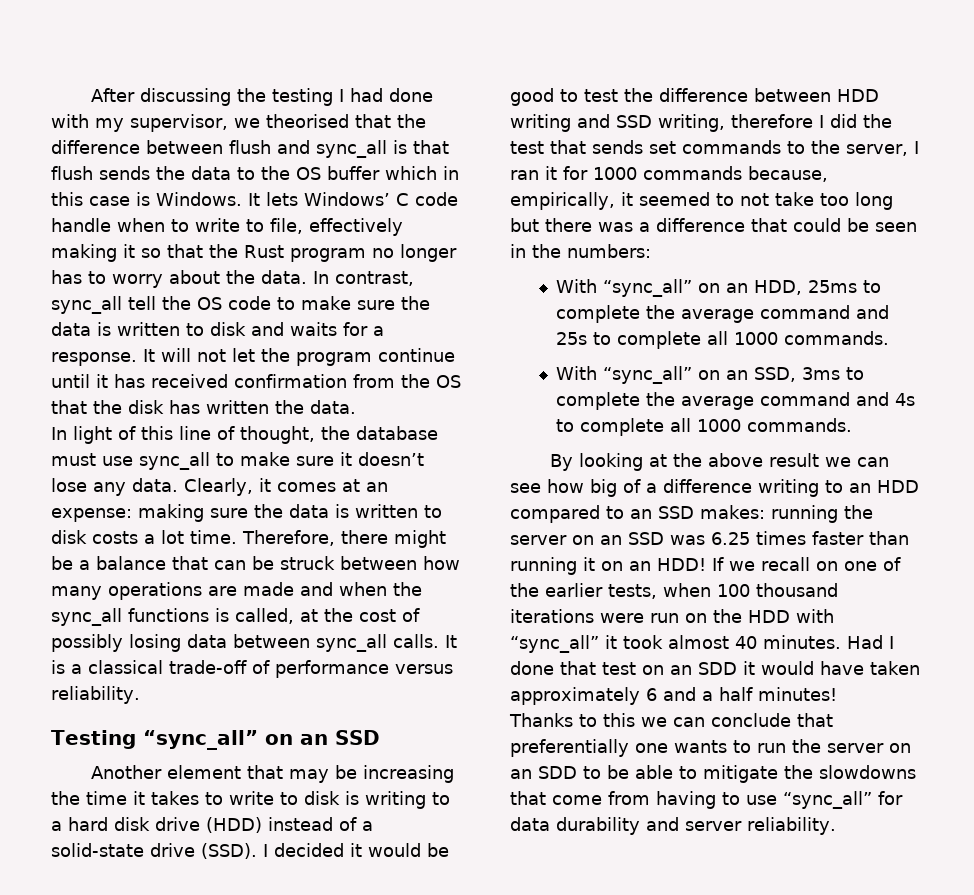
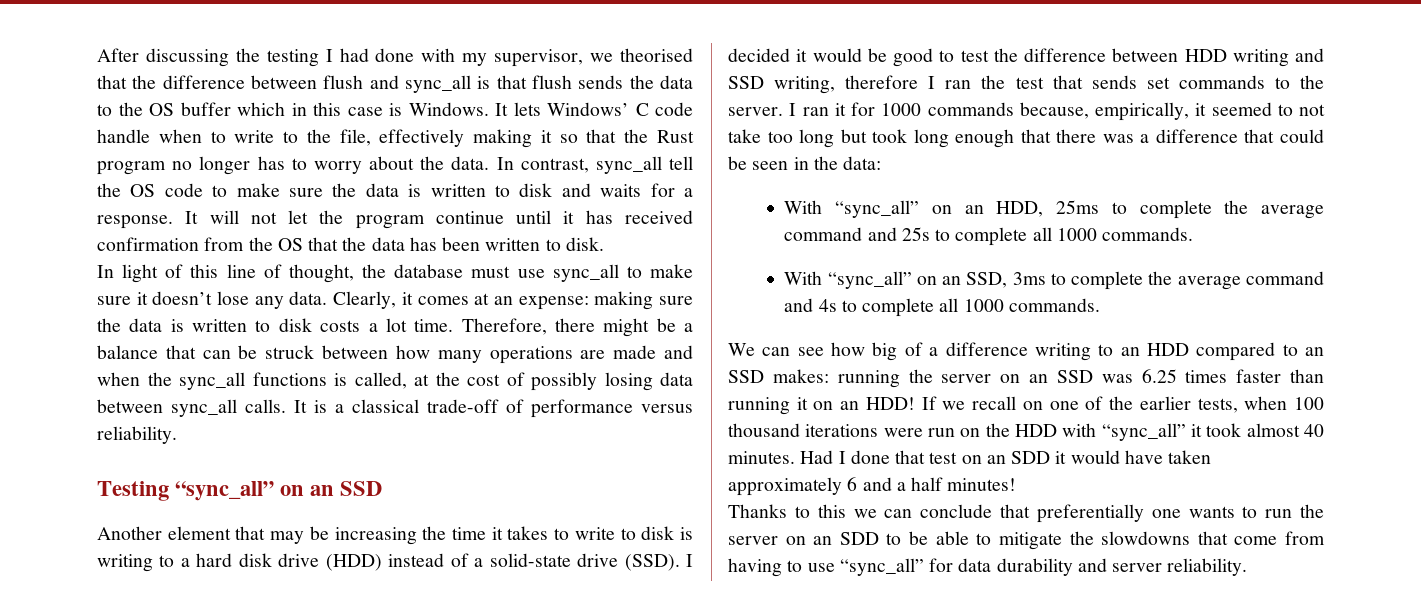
- It lets Windows’ C code handle when to write to file, effectively making it so that the Rust program no longer has to worry about the data.
+ It lets Windows’ C code handle when to write to the file, effectively making it so that the Rust program no longer has to worry about the data.
- It will not let the program continue until it has received confirmation from the OS that the disk has written the data.
+ It will not let the program continue until it has received confirmation from the OS that the data has been written to disk.
- I decided it would be good to test the difference between HDD writing and SSD writing, therefore I did the test that sends set commands to the server, I ran it for 1000 commands because, empirically, it seemed to not take too long but there was a difference that could be seen in the numbers:
+ I decided it would be good to test the difference between HDD writing and SSD writing, therefore I ran the test that sends set commands to the server. I ran it for 1000 commands because, empirically, it seemed to not take too long but took long enough that there was a difference that could be seen in the data:
- By looking at the above result we can see how big of a difference writing to an HDD compared to an SSD makes: running the server on an SSD was 6.25 times faster than running it on an HDD!
+ We can see how big of a difference writing to an HDD compared to an SSD makes: running the server on an SSD was 6.25 times faster than running it on an HDD!

